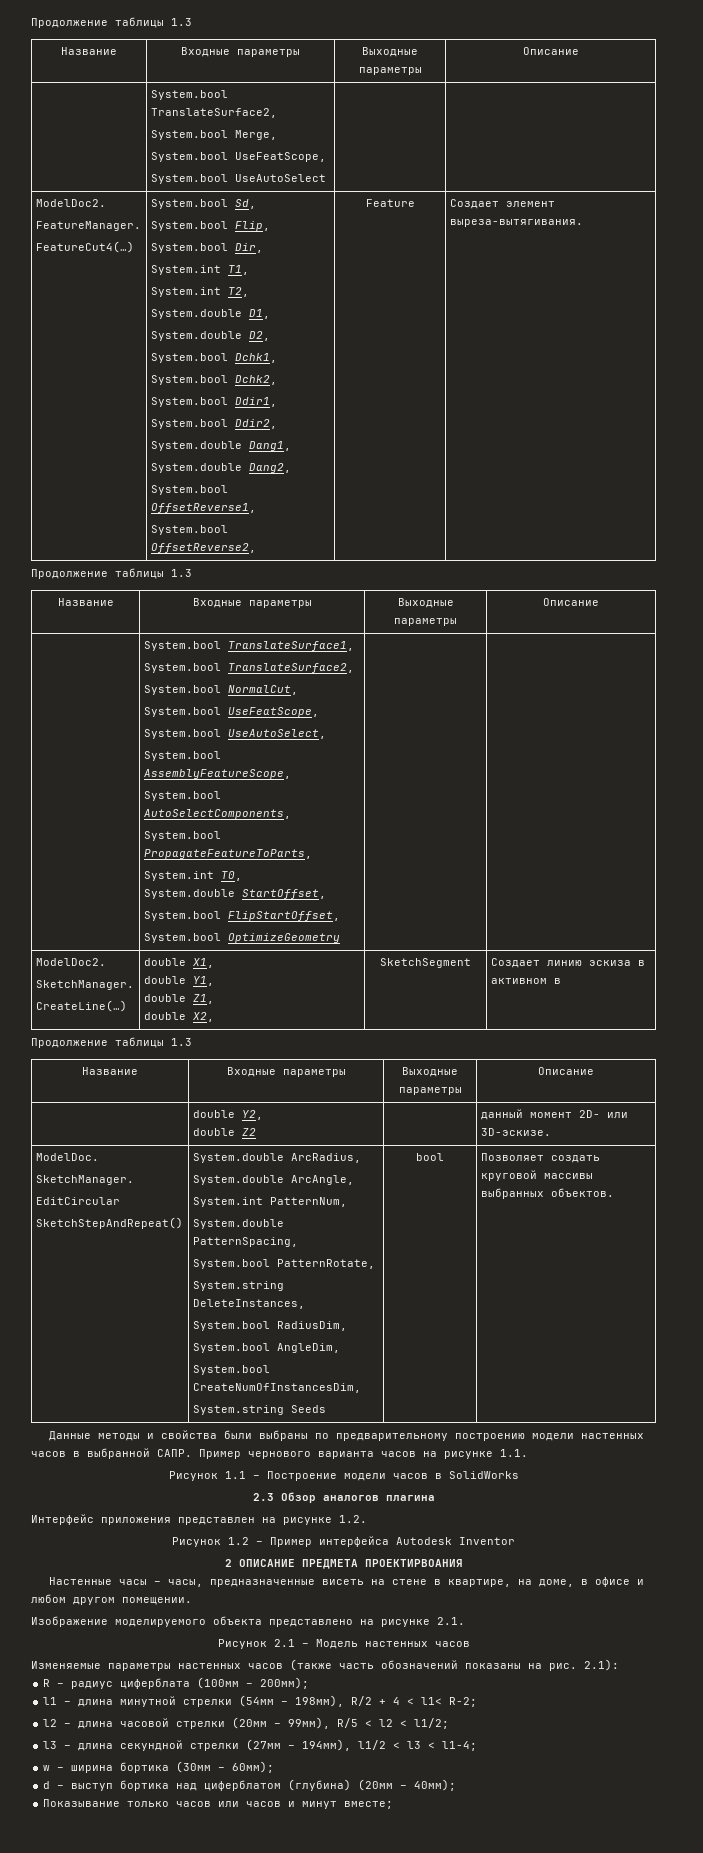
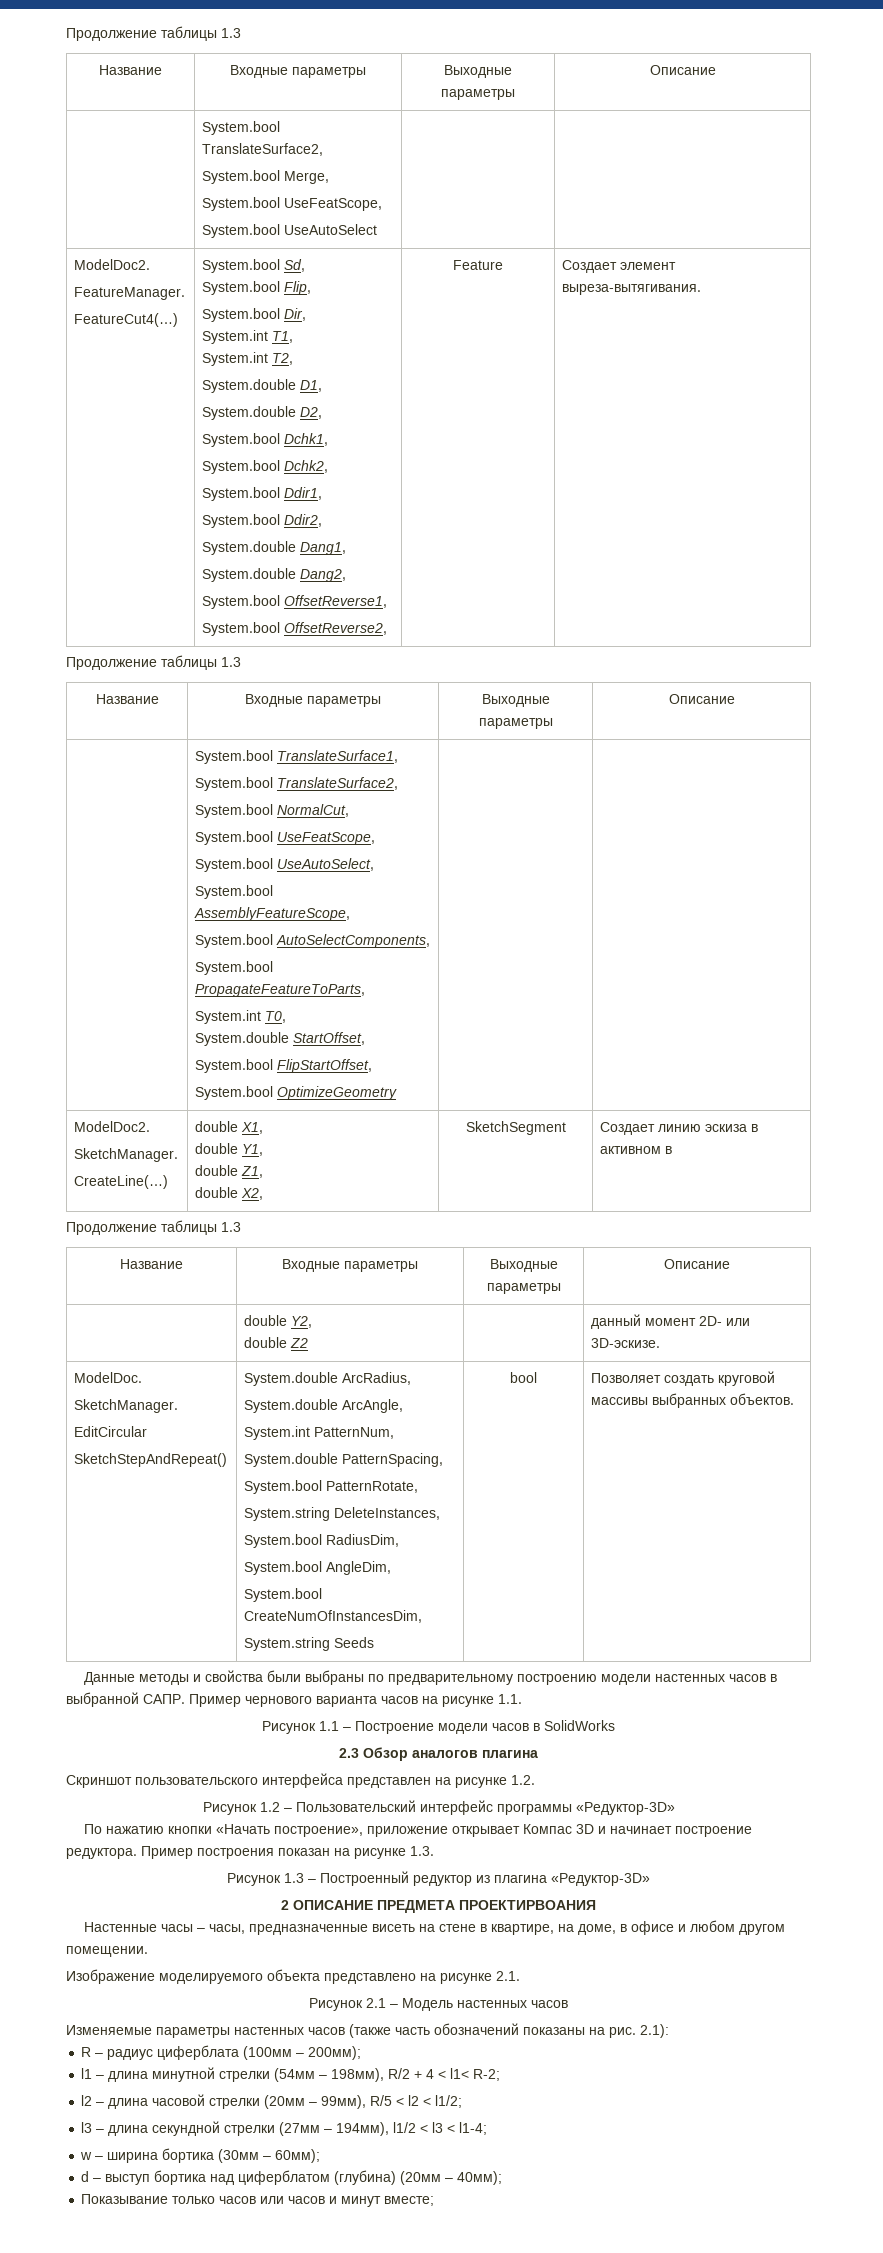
- Интерфейс приложения представлен на рисунке 1.2.
+ Скриншот пользовательского интерфейса представлен на рисунке 1.2.
- Рисунок 1.2 – Пример интерфейса Autodesk Inventor
+ Рисунок 1.2 – Пользовательский интерфейс программы «Редуктор-3D»
+ По нажатию кнопки «Начать построение», приложение открывает Компас 3D и начинает построение редуктора. Пример построения показан на рисунке 1.3.
+ Рисунок 1.3 – Построенный редуктор из плагина «Редуктор-3D»

